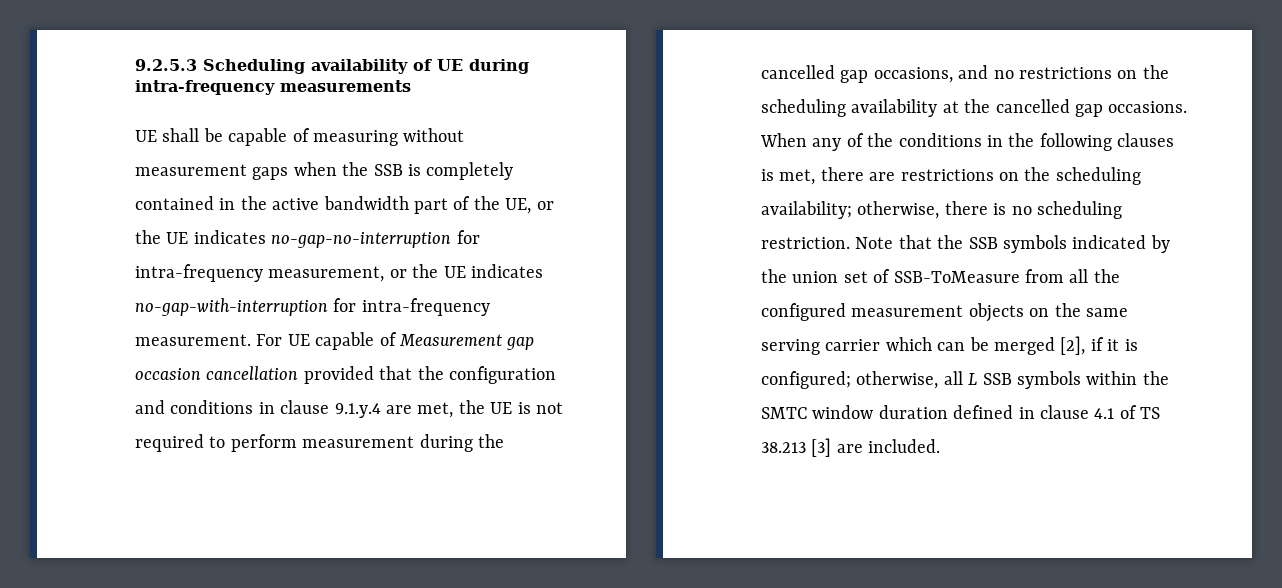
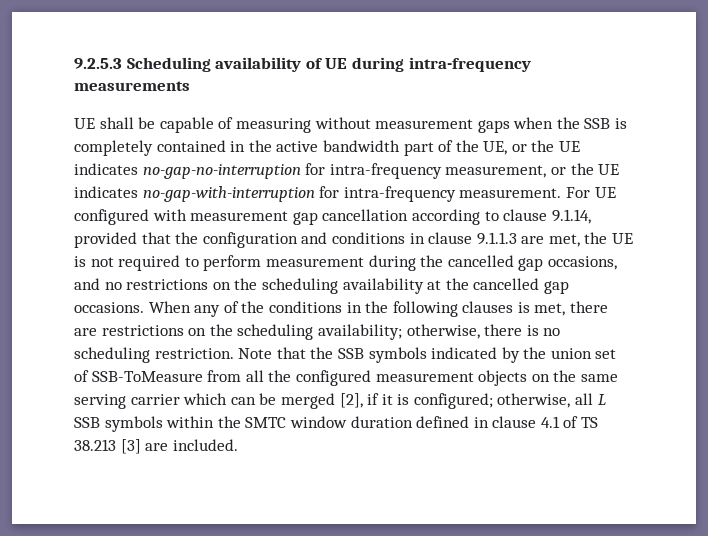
- For UE capable of Measurement gap occasion cancellation provided that the configuration and conditions in clause 9.1.y.4 are met, the UE is not required to perform measurement during the cancelled gap occasions, and no restrictions on the scheduling availability at the cancelled gap occasions.
+ For UE configured with measurement gap cancellation according to clause 9.1.14, provided that the configuration and conditions in clause 9.1.1.3 are met, the UE is not required to perform measurement during the cancelled gap occasions, and no restrictions on the scheduling availability at the cancelled gap occasions.

